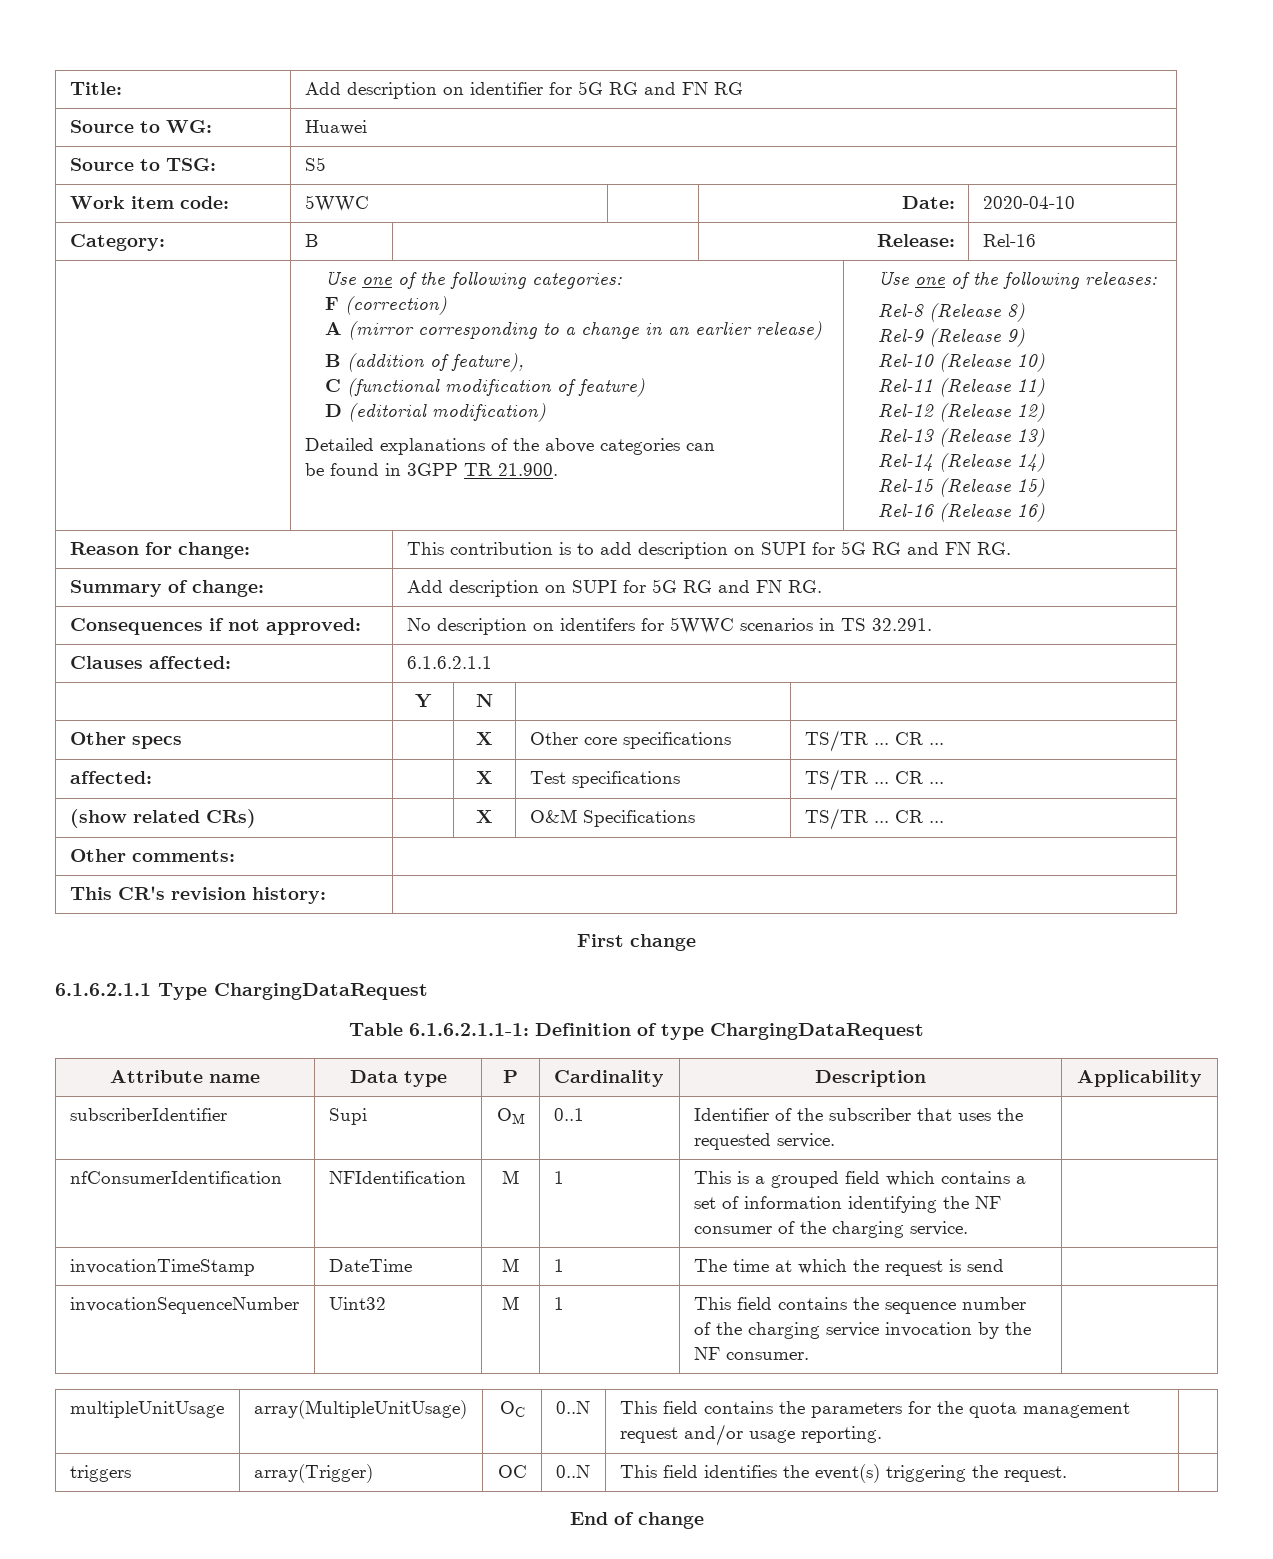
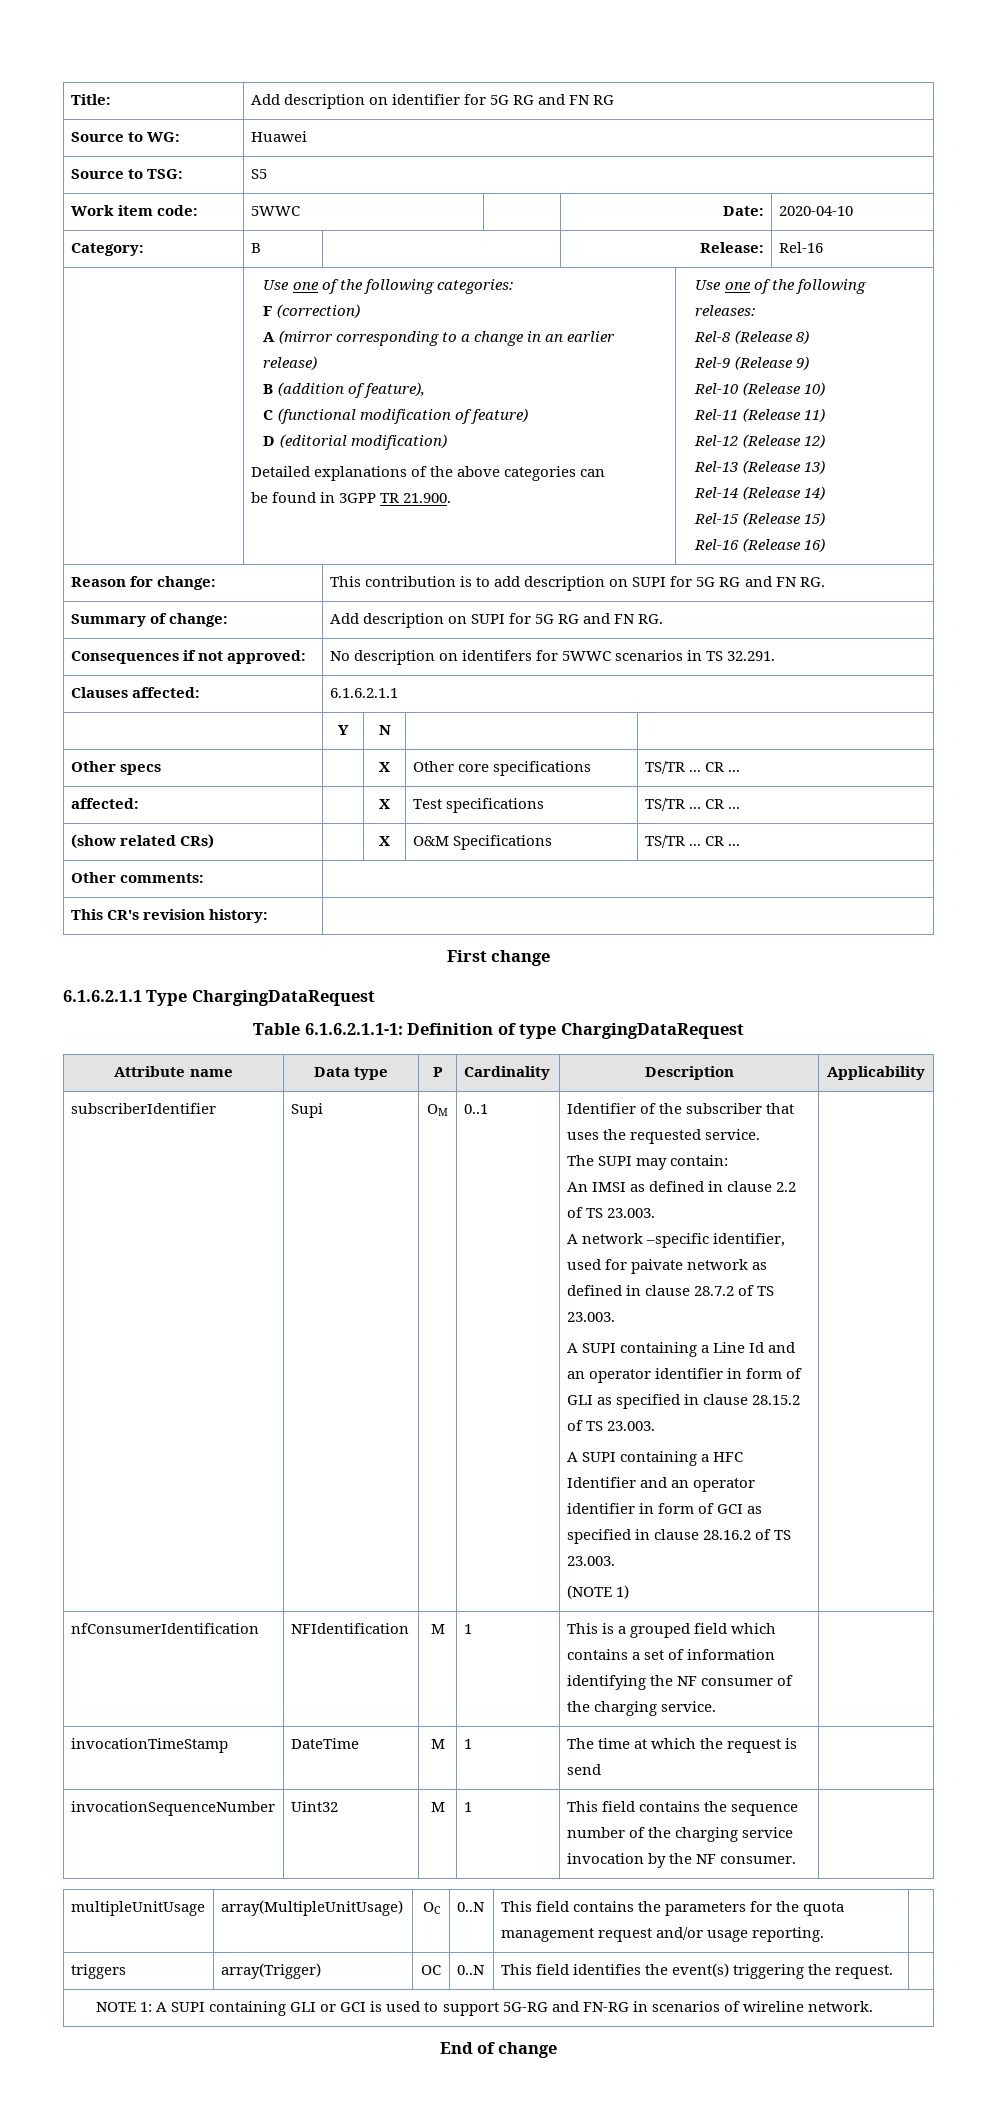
+ The SUPI may contain:
+ An IMSI as defined in clause 2.2 of TS 23.003.
+ A network –specific identifier, used for paivate network as defined in clause 28.7.2 of TS 23.003.
+ A SUPI containing a Line Id and an operator identifier in form of GLI as specified in clause 28.15.2 of TS 23.003.
+ A SUPI containing a HFC Identifier and an operator identifier in form of GCI as specified in clause 28.16.2 of TS 23.003.
+ (NOTE 1)
+ NOTE 1: A SUPI containing GLI or GCI is used to support 5G-RG and FN-RG in scenarios of wireline network.

